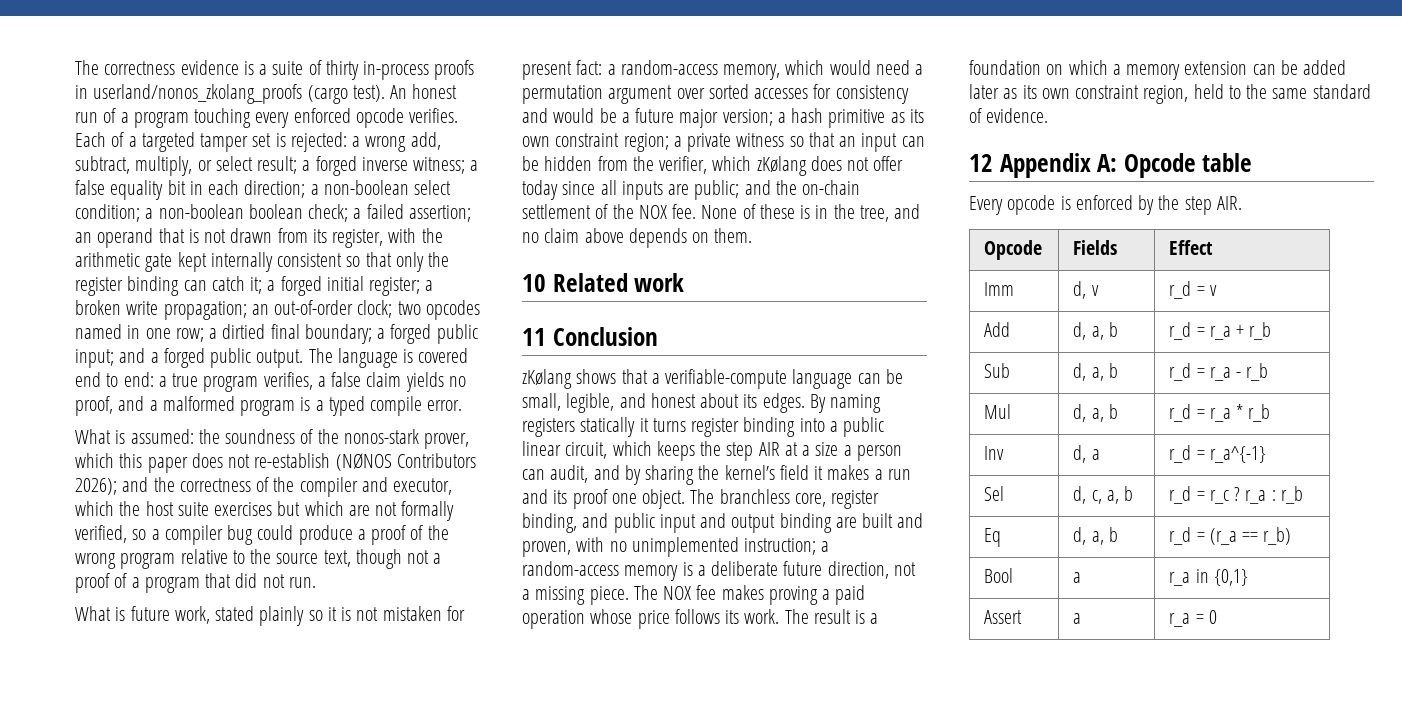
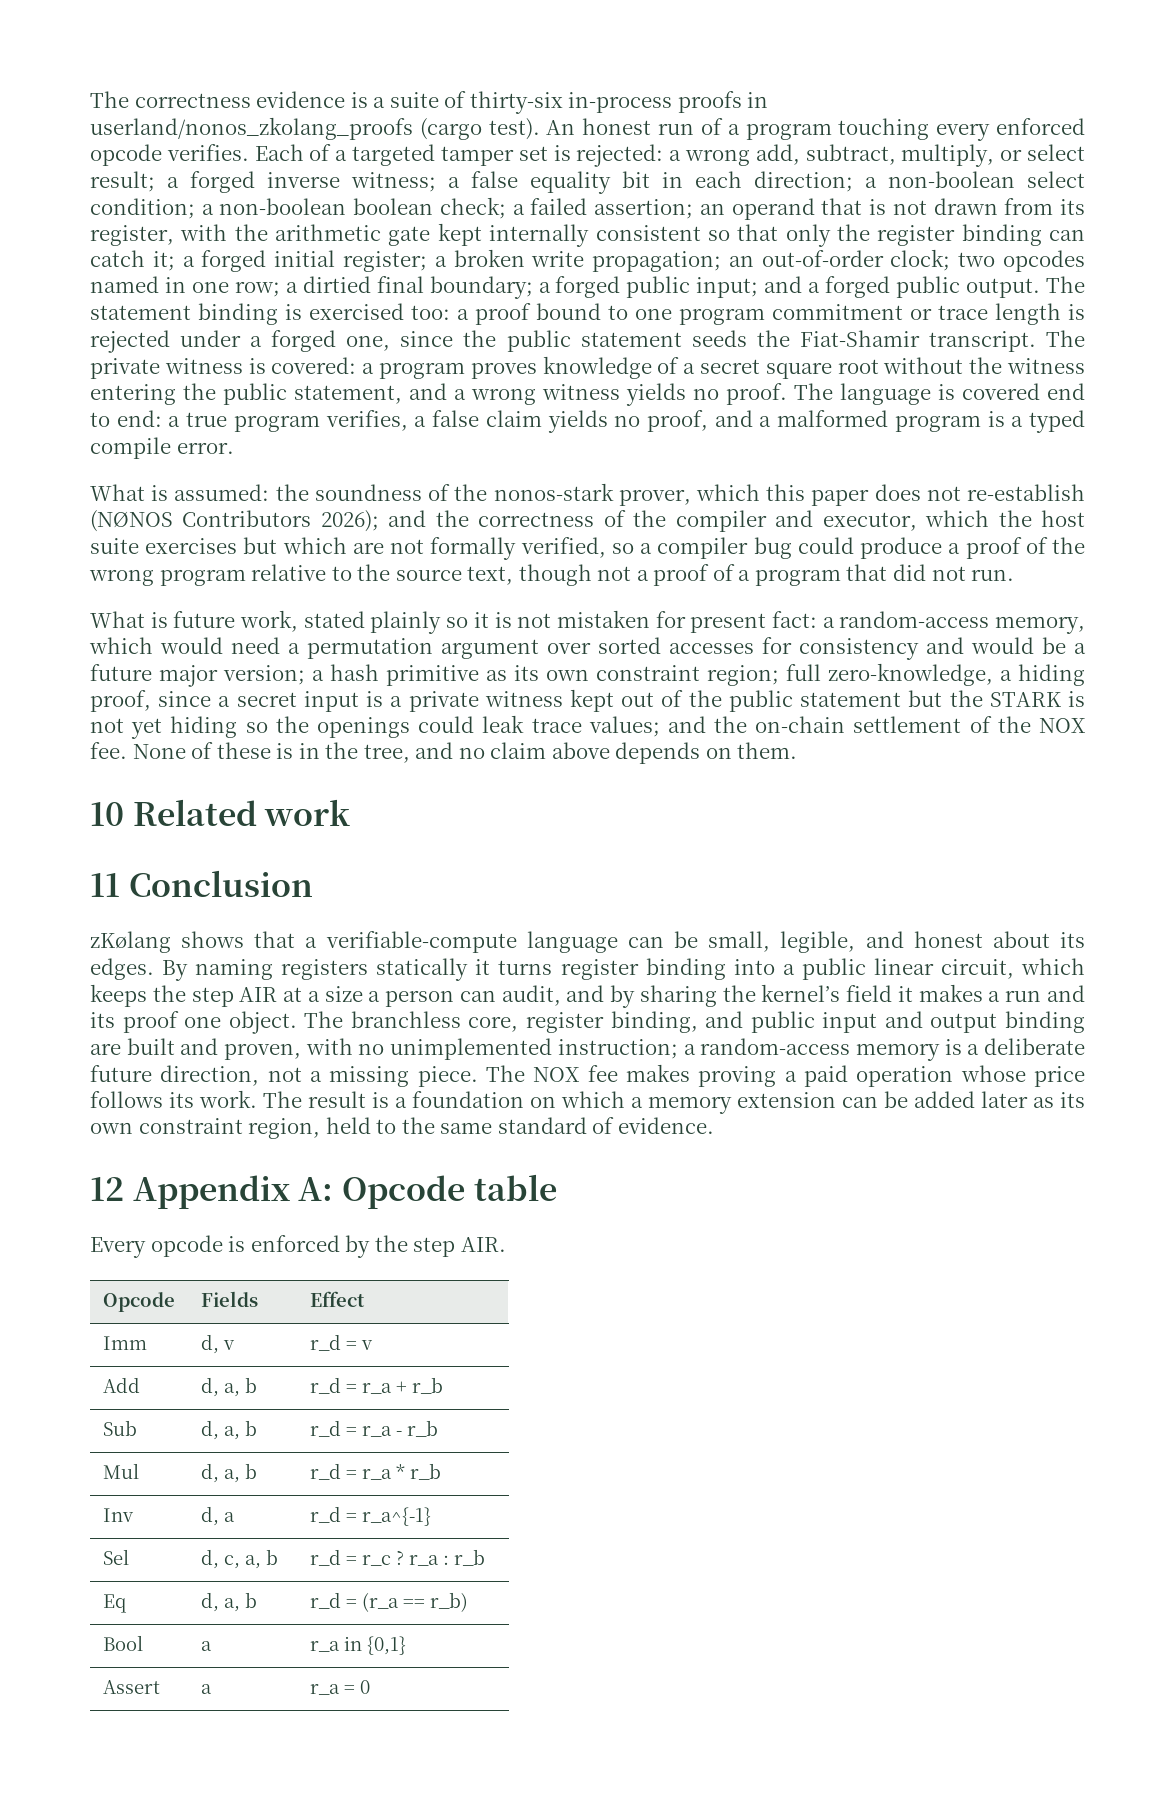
- The correctness evidence is a suite of thirty in-process proofs in userland/nonos_zkolang_proofs (cargo test).
+ The correctness evidence is a suite of thirty-six in-process proofs in userland/nonos_zkolang_proofs (cargo test).
- The language is covered end to end: a true program verifies, a false claim yields no proof, and a malformed program is a typed compile error.
+ The statement binding is exercised too: a proof bound to one program commitment or trace length is rejected under a forged one, since the public statement seeds the Fiat-Shamir transcript. The private witness is covered: a program proves knowledge of a secret square root without the witness entering the public statement, and a wrong witness yields no proof. The language is covered end to end: a true program verifies, a false claim yields no proof, and a malformed program is a typed compile error.
- What is future work, stated plainly so it is not mistaken for present fact: a random-access memory, which would need a permutation argument over sorted accesses for consistency and would be a future major version; a hash primitive as its own constraint region; a private witness so that an input can be hidden from the verifier, which zKølang does not offer today since all inputs are public; and the on-chain settlement of the NOX fee.
+ What is future work, stated plainly so it is not mistaken for present fact: a random-access memory, which would need a permutation argument over sorted accesses for consistency and would be a future major version; a hash primitive as its own constraint region; full zero-knowledge, a hiding proof, since a secret input is a private witness kept out of the public statement but the STARK is not yet hiding so the openings could leak trace values; and the on-chain settlement of the NOX fee.

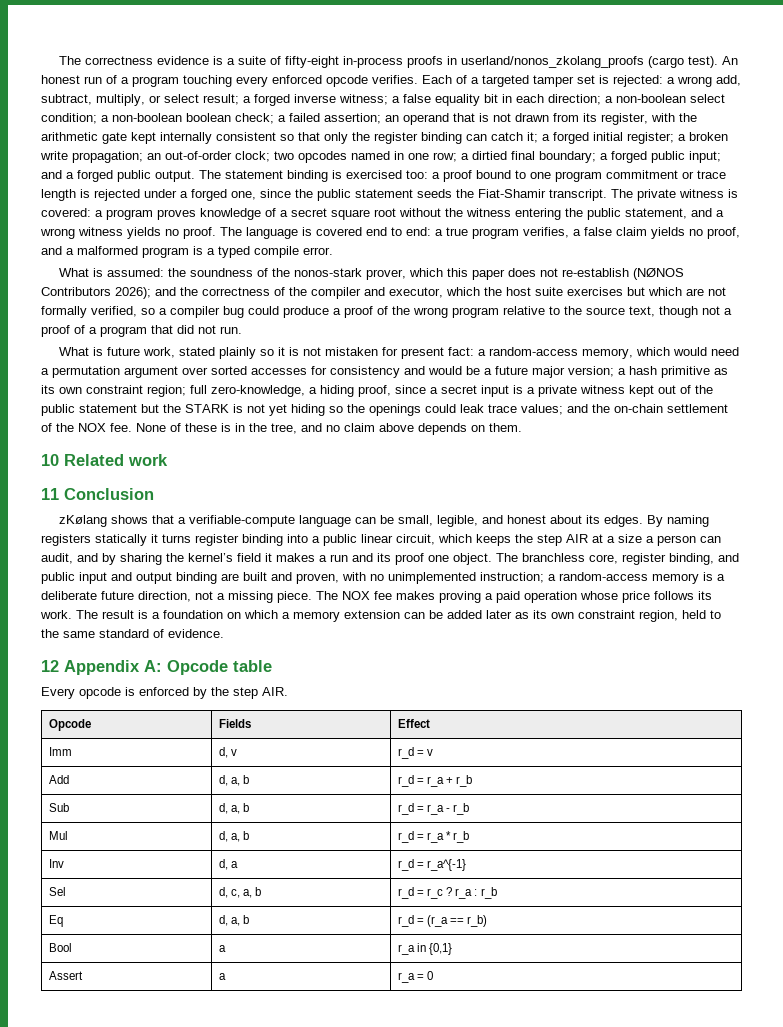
- The correctness evidence is a suite of thirty-six in-process proofs in userland/nonos_zkolang_proofs (cargo test).
+ The correctness evidence is a suite of fifty-eight in-process proofs in userland/nonos_zkolang_proofs (cargo test).

